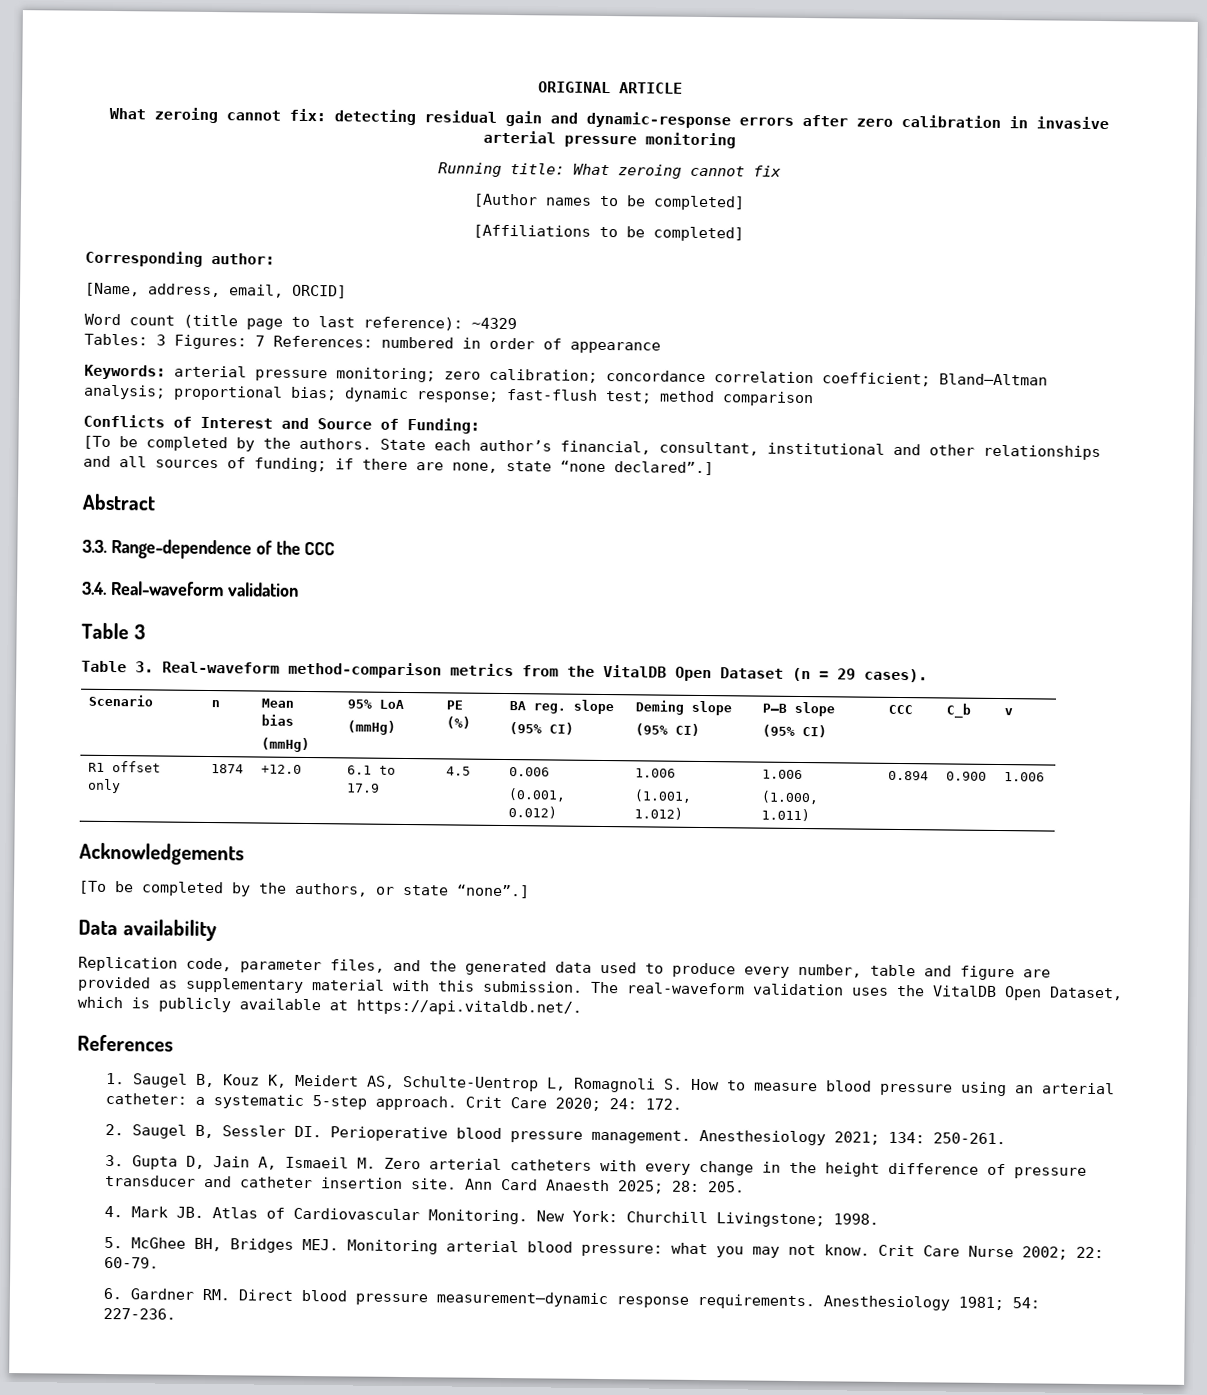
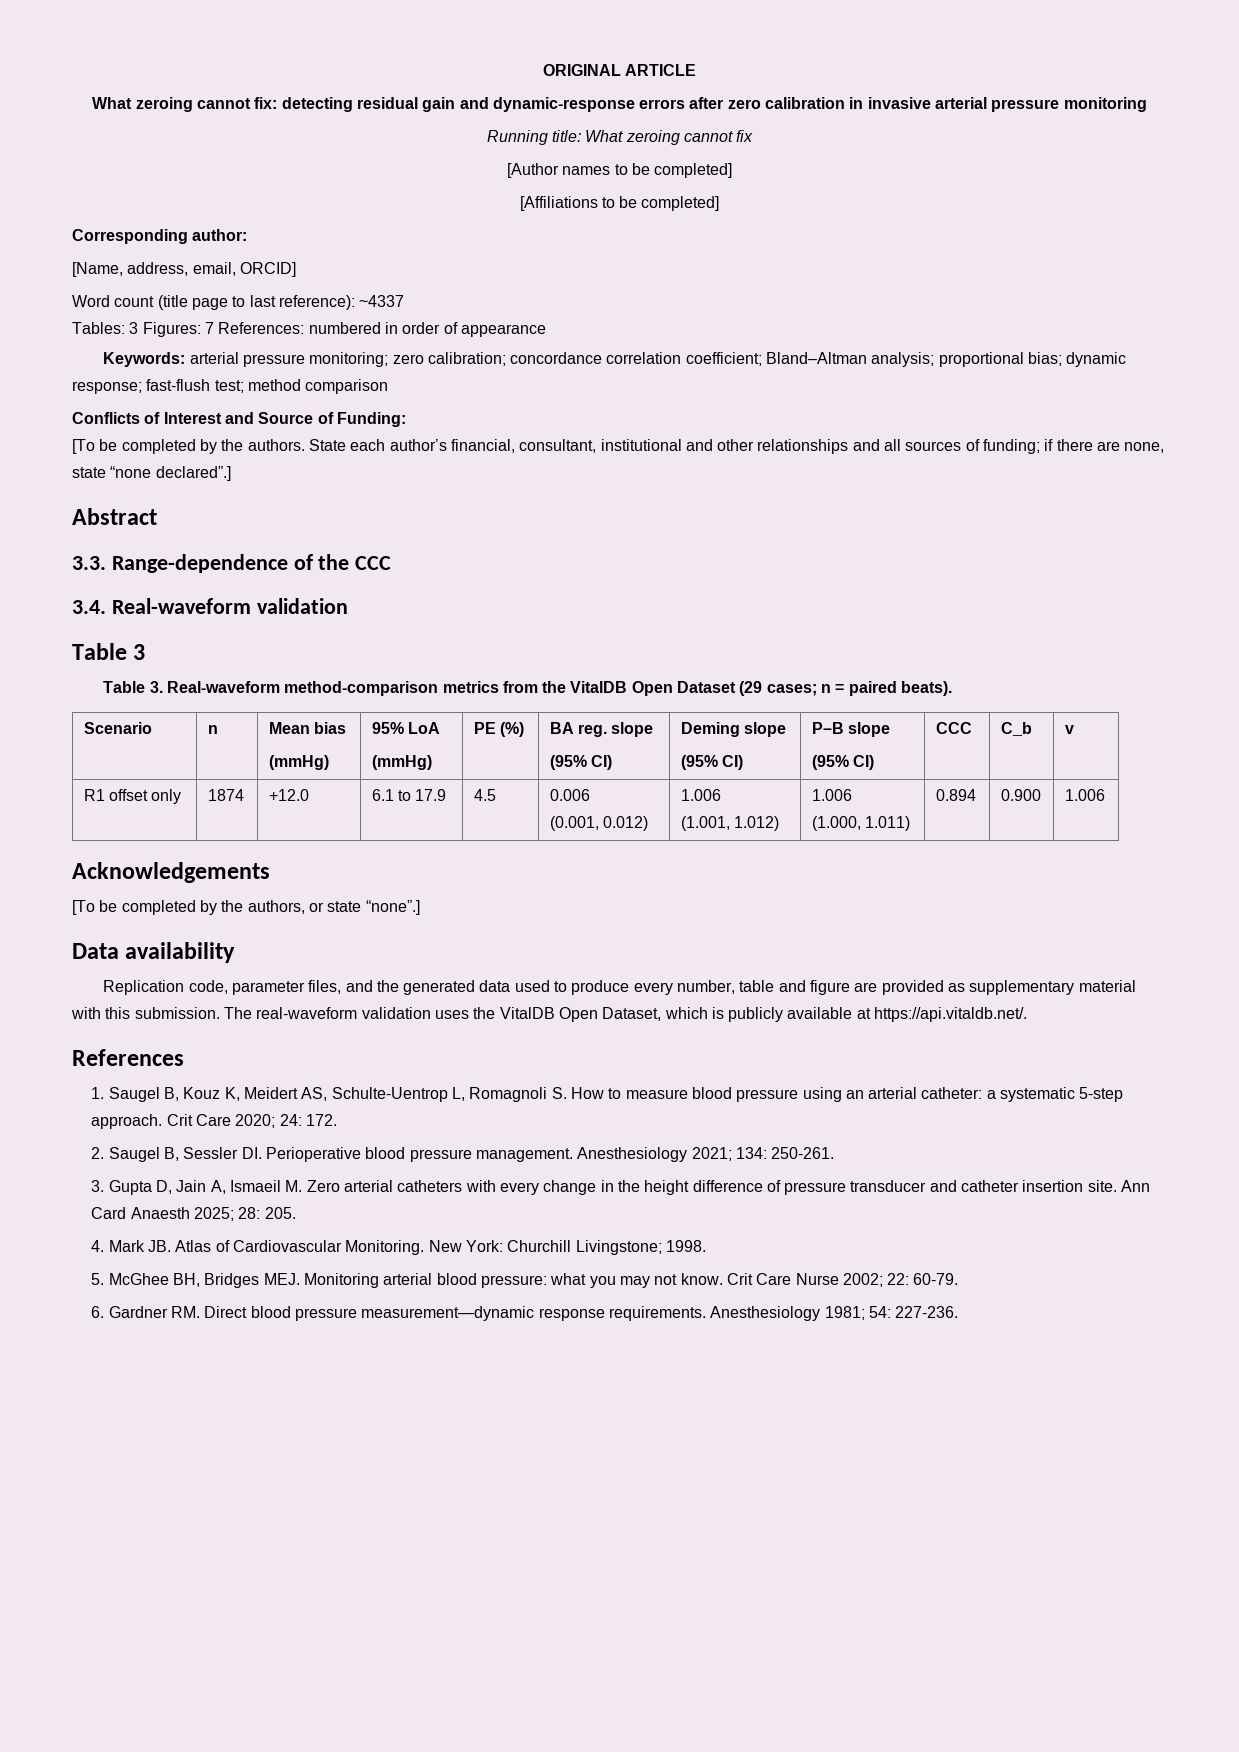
- Word count (title page to last reference): ~4329
+ Word count (title page to last reference): ~4337
- Table 3. Real-waveform method-comparison metrics from the VitalDB Open Dataset (n = 29 cases).
+ Table 3. Real-waveform method-comparison metrics from the VitalDB Open Dataset (29 cases; n = paired beats).

